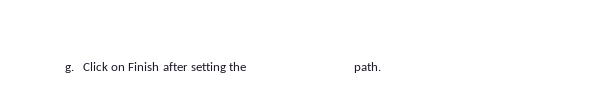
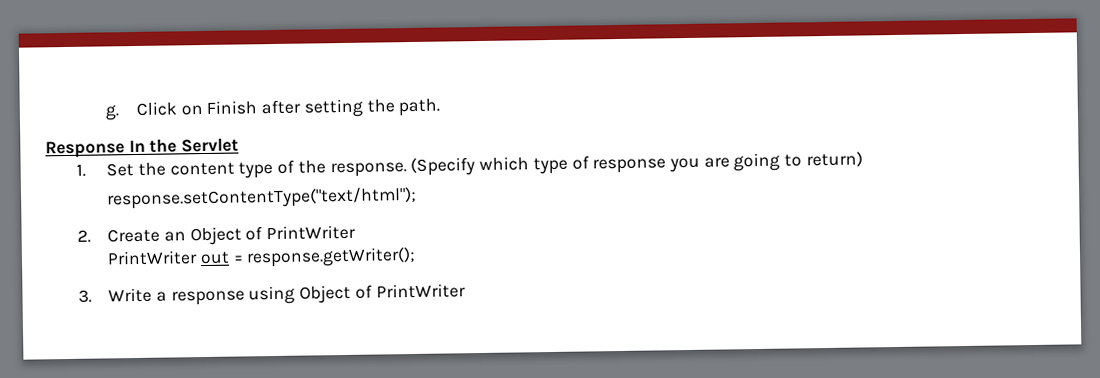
+ Response In the Servlet
+ 1. Set the content type of the response. (Specify which type of response you are going to return)
+ response.setContentType("text/html");
+ 2. Create an Object of PrintWriter
+ PrintWriter out = response.getWriter();
+ 3. Write a response using Object of PrintWriter

